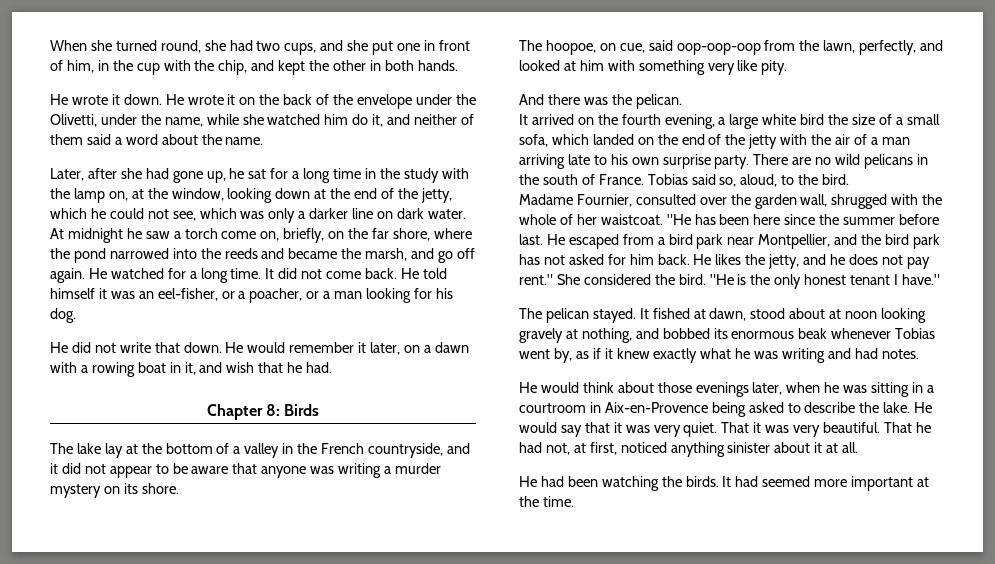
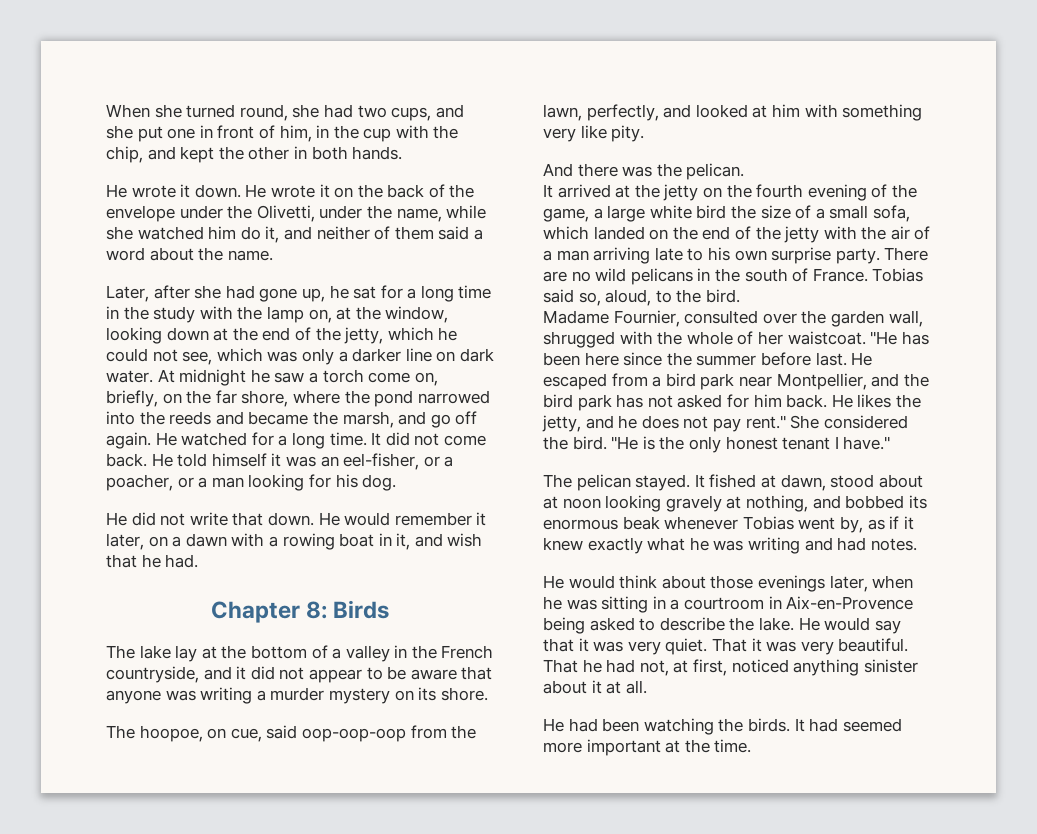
- It arrived on the fourth evening, a large white bird the size of a small sofa, which landed on the end of the jetty with the air of a man arriving late to his own surprise party.
+ It arrived at the jetty on the fourth evening of the game, a large white bird the size of a small sofa, which landed on the end of the jetty with the air of a man arriving late to his own surprise party.

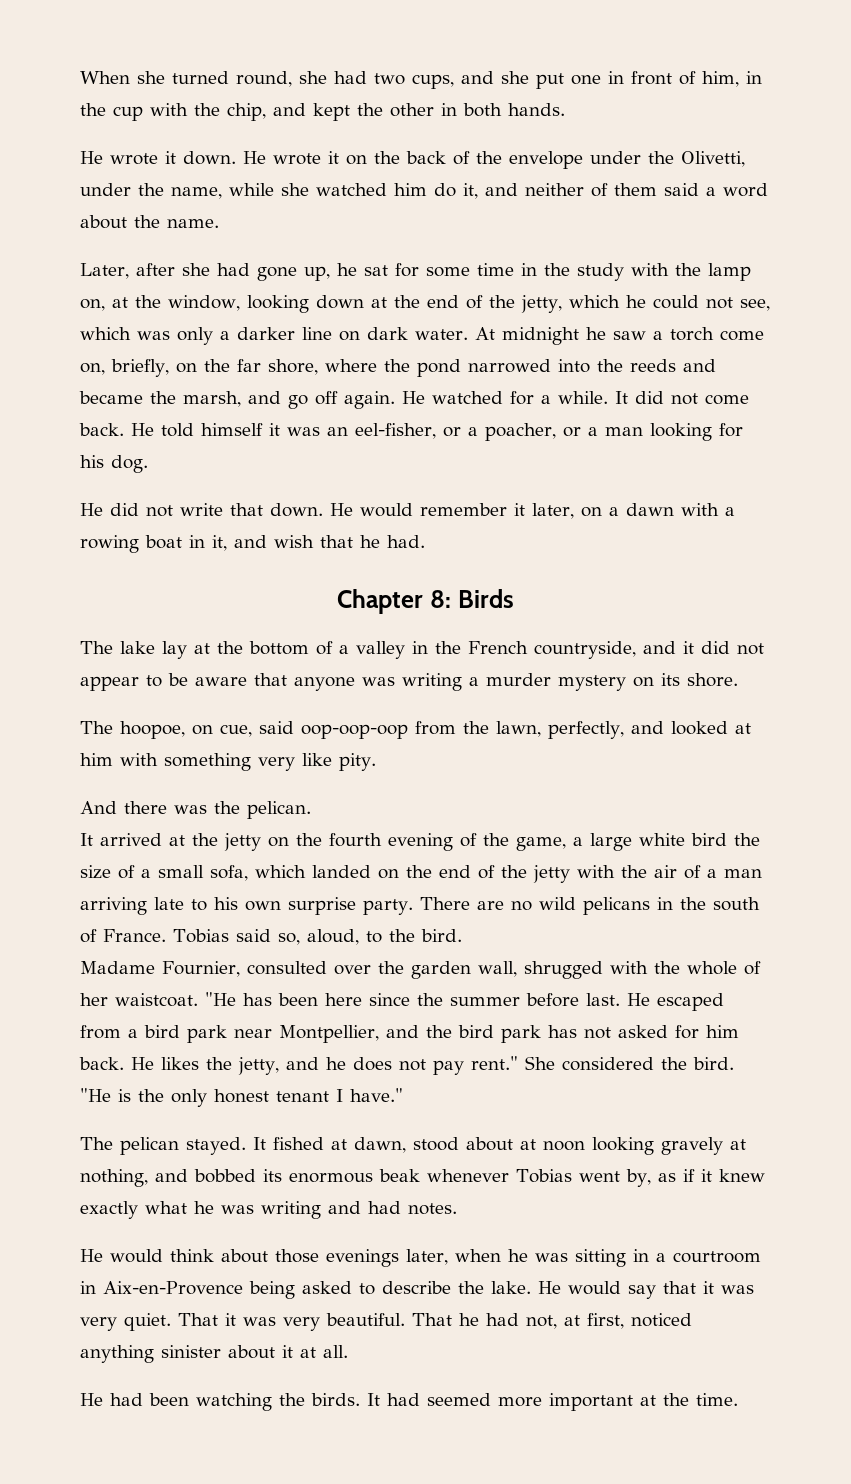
- Later, after she had gone up, he sat for a long time in the study with the lamp on, at the window, looking down at the end of the jetty, which he could not see, which was only a darker line on dark water.
+ Later, after she had gone up, he sat for some time in the study with the lamp on, at the window, looking down at the end of the jetty, which he could not see, which was only a darker line on dark water.
- He watched for a long time.
+ He watched for a while.

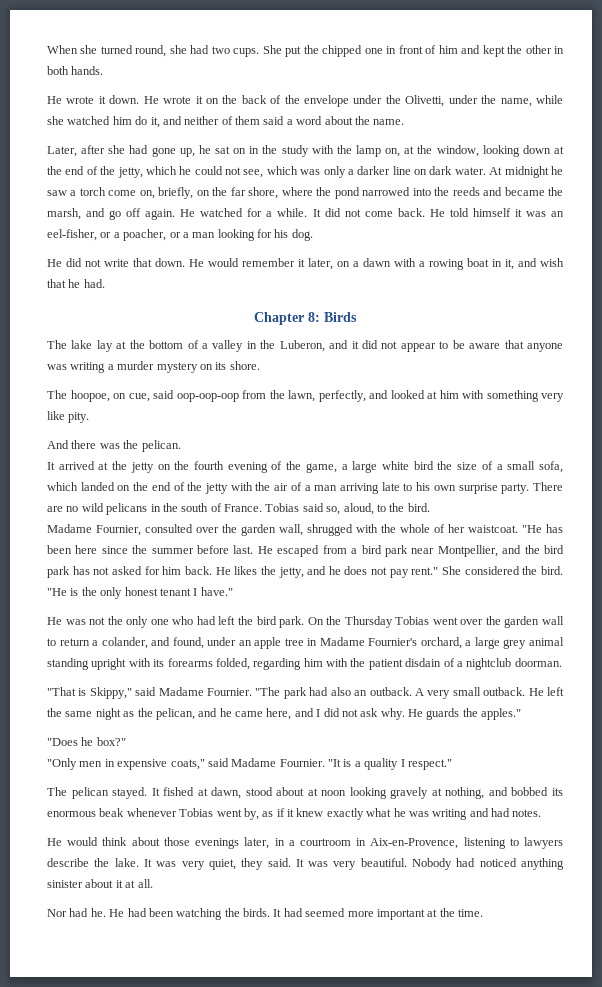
- When she turned round, she had two cups, and she put one in front of him, in the cup with the chip, and kept the other in both hands.
+ When she turned round, she had two cups. She put the chipped one in front of him and kept the other in both hands.
- Later, after she had gone up, he sat for some time in the study with the lamp on, at the window, looking down at the end of the jetty, which he could not see, which was only a darker line on dark water.
+ Later, after she had gone up, he sat on in the study with the lamp on, at the window, looking down at the end of the jetty, which he could not see, which was only a darker line on dark water.
- The lake lay at the bottom of a valley in the French countryside, and it did not appear to be aware that anyone was writing a murder mystery on its shore.
+ The lake lay at the bottom of a valley in the Luberon, and it did not appear to be aware that anyone was writing a murder mystery on its shore.
+ He was not the only one who had left the bird park. On the Thursday Tobias went over the garden wall to return a colander, and found, under an apple tree in Madame Fournier's orchard, a large grey animal standing upright with its forearms folded, regarding him with the patient disdain of a nightclub doorman.
+ "That is Skippy," said Madame Fournier. "The park had also an outback. A very small outback. He left the same night as the pelican, and he came here, and I did not ask why. He guards the apples."
+ "Does he box?"
+ "Only men in expensive coats," said Madame Fournier. "It is a quality I respect."
- He would think about those evenings later, when he was sitting in a courtroom in Aix-en-Provence being asked to describe the lake. He would say that it was very quiet. That it was very beautiful. That he had not, at first, noticed anything sinister about it at all.
+ He would think about those evenings later, in a courtroom in Aix-en-Provence, listening to lawyers describe the lake. It was very quiet, they said. It was very beautiful. Nobody had noticed anything sinister about it at all.
+ Nor had he.

